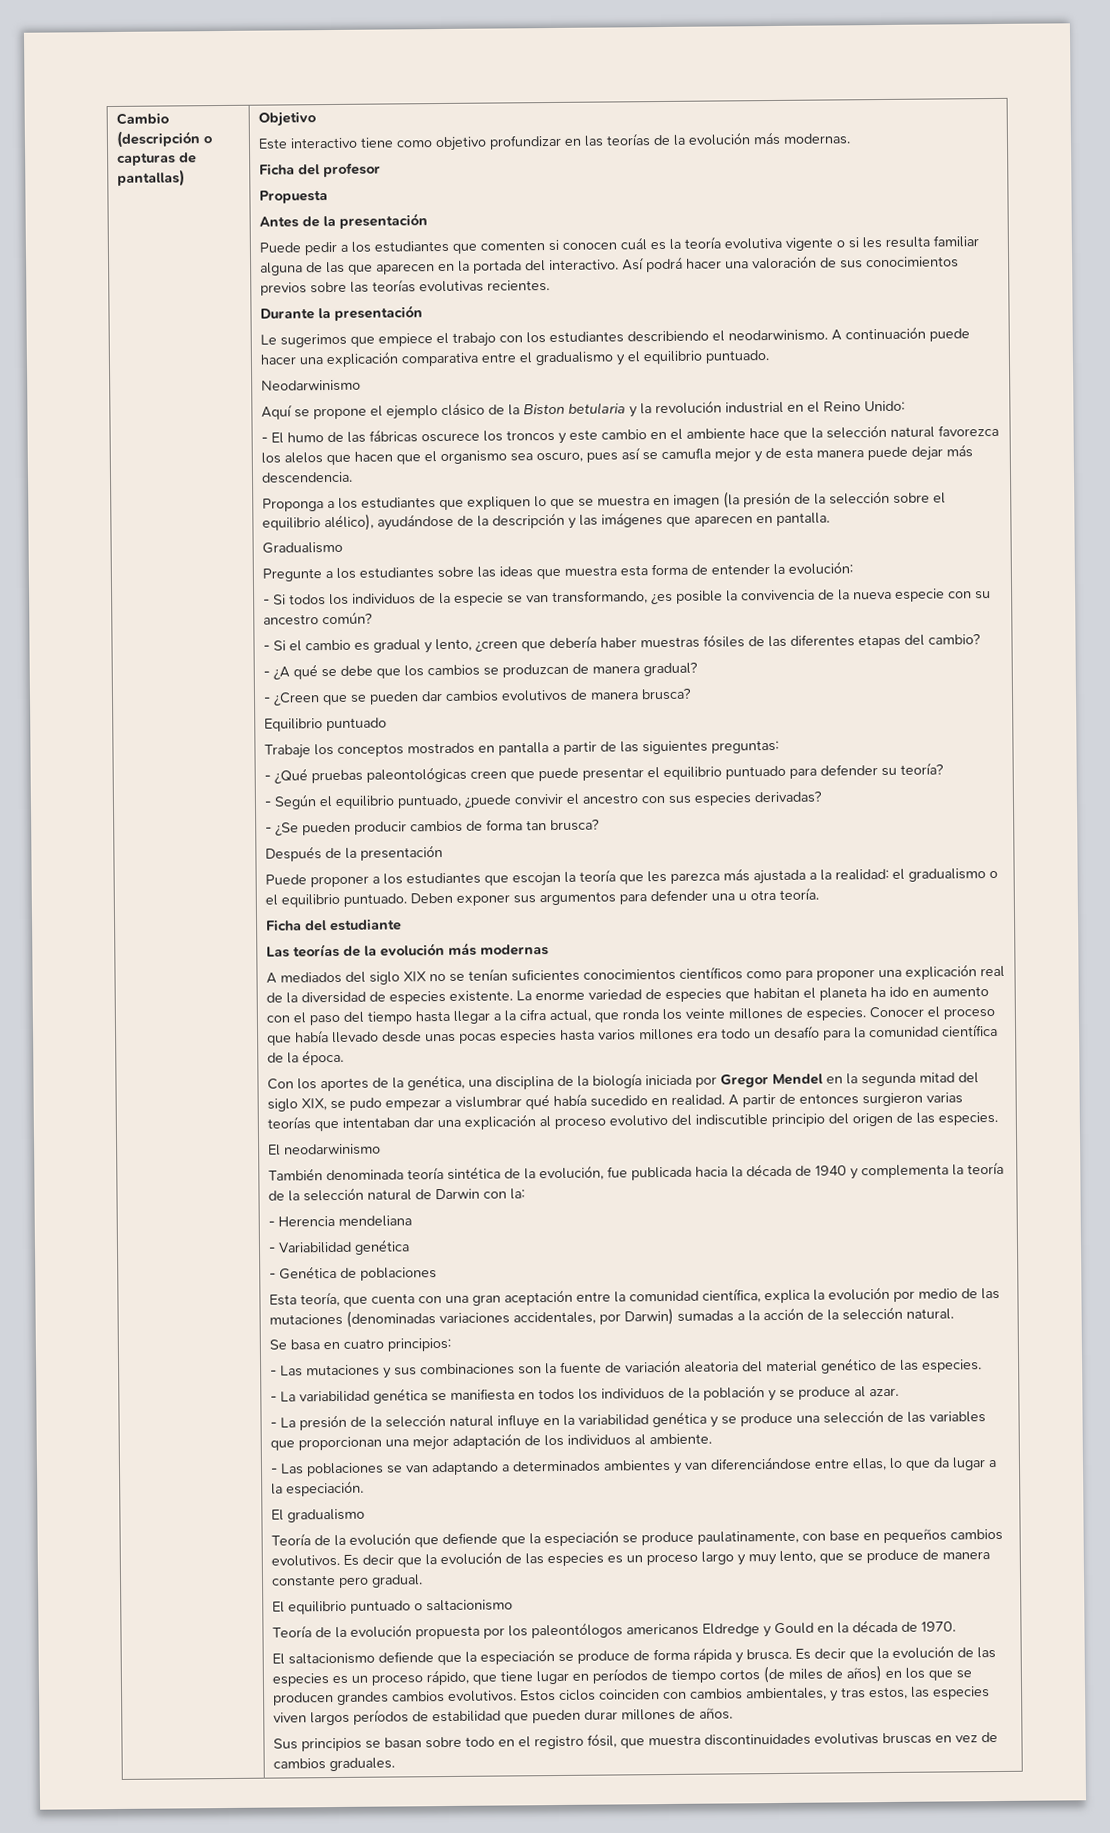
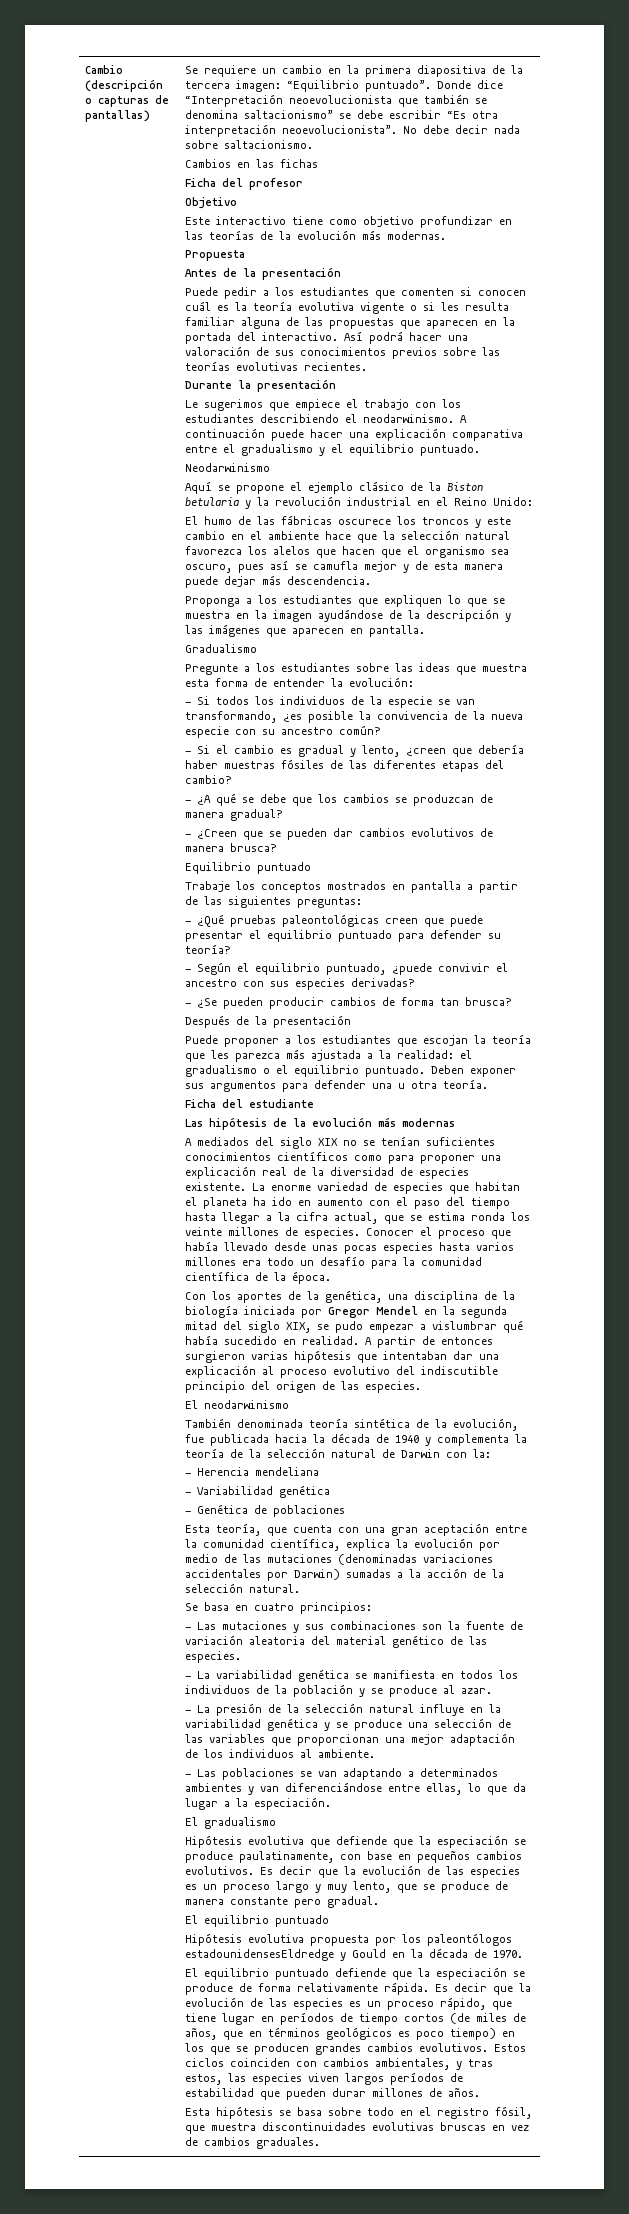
+ Se requiere un cambio en la primera diapositiva de la tercera imagen: “Equilibrio puntuado”. Donde dice “Interpretación neoevolucionista que también se denomina saltacionismo” se debe escribir “Es otra interpretación neoevolucionista”. No debe decir nada sobre saltacionismo.
+ Cambios en las fichas
+ Ficha del profesor
- Ficha del profesor
- Puede pedir a los estudiantes que comenten si conocen cuál es la teoría evolutiva vigente o si les resulta familiar alguna de las que aparecen en la portada del interactivo.
+ Puede pedir a los estudiantes que comenten si conocen cuál es la teoría evolutiva vigente o si les resulta familiar alguna de las propuestas que aparecen en la portada del interactivo.
- - El humo de las fábricas oscurece los troncos y este cambio en el ambiente hace que la selección natural favorezca los alelos que hacen que el organismo sea oscuro, pues así se camufla mejor y de esta manera puede dejar más descendencia.
+ El humo de las fábricas oscurece los troncos y este cambio en el ambiente hace que la selección natural favorezca los alelos que hacen que el organismo sea oscuro, pues así se camufla mejor y de esta manera puede dejar más descendencia.
- Proponga a los estudiantes que expliquen lo que se muestra en imagen (la presión de la selección sobre el equilibrio alélico), ayudándose de la descripción y las imágenes que aparecen en pantalla.
+ Proponga a los estudiantes que expliquen lo que se muestra en la imagen ayudándose de la descripción y las imágenes que aparecen en pantalla.
- Las teorías de la evolución más modernas
+ Las hipótesis de la evolución más modernas
- La enorme variedad de especies que habitan el planeta ha ido en aumento con el paso del tiempo hasta llegar a la cifra actual, que ronda los veinte millones de especies.
+ La enorme variedad de especies que habitan el planeta ha ido en aumento con el paso del tiempo hasta llegar a la cifra actual, que se estima ronda los veinte millones de especies.
- A partir de entonces surgieron varias teorías que intentaban dar una explicación al proceso evolutivo del indiscutible principio del origen de las especies.
+ A partir de entonces surgieron varias hipótesis que intentaban dar una explicación al proceso evolutivo del indiscutible principio del origen de las especies.
- Esta teoría, que cuenta con una gran aceptación entre la comunidad científica, explica la evolución por medio de las mutaciones (denominadas variaciones accidentales, por Darwin) sumadas a la acción de la selección natural.
+ Esta teoría, que cuenta con una gran aceptación entre la comunidad científica, explica la evolución por medio de las mutaciones (denominadas variaciones accidentales por Darwin) sumadas a la acción de la selección natural.
- Teoría de la evolución que defiende que la especiación se produce paulatinamente, con base en pequeños cambios evolutivos.
+ Hipótesis evolutiva que defiende que la especiación se produce paulatinamente, con base en pequeños cambios evolutivos.
  Es decir que la evolución de las especies es un proceso largo y muy lento, que se produce de manera constante pero gradual.
- El equilibrio puntuado o saltacionismo
- Teoría de la evolución propuesta por los paleontólogos americanos Eldredge y Gould en la década de 1970.
+ El equilibrio puntuado
+ Hipótesis evolutiva propuesta por los paleontólogos estadounidensesEldredge y Gould en la década de 1970.
- El saltacionismo defiende que la especiación se produce de forma rápida y brusca.
+ El equilibrio puntuado defiende que la especiación se produce de forma relativamente rápida.
- Es decir que la evolución de las especies es un proceso rápido, que tiene lugar en períodos de tiempo cortos (de miles de años) en los que se producen grandes cambios evolutivos.
+ Es decir que la evolución de las especies es un proceso rápido, que tiene lugar en períodos de tiempo cortos (de miles de años, que en términos geológicos es poco tiempo) en los que se producen grandes cambios evolutivos.
- Sus principios se basan sobre todo en el registro fósil, que muestra discontinuidades evolutivas bruscas en vez de cambios graduales.
+ Esta hipótesis se basa sobre todo en el registro fósil, que muestra discontinuidades evolutivas bruscas en vez de cambios graduales.

